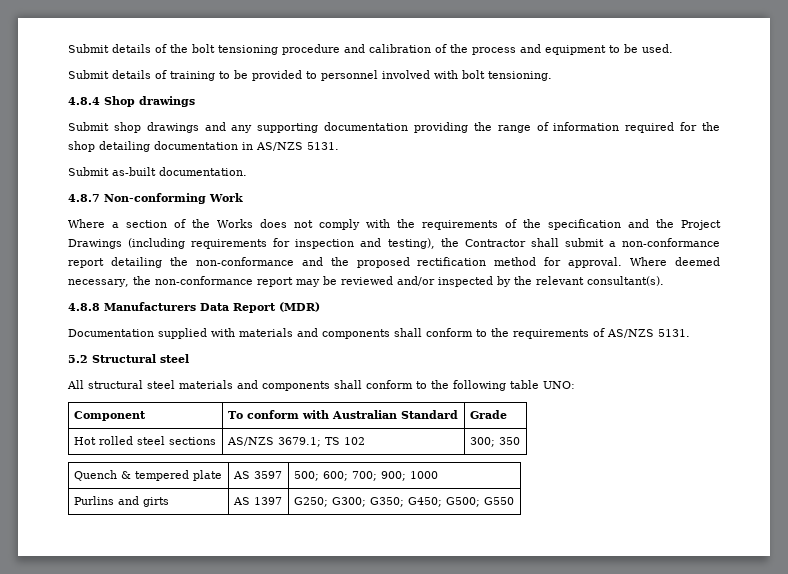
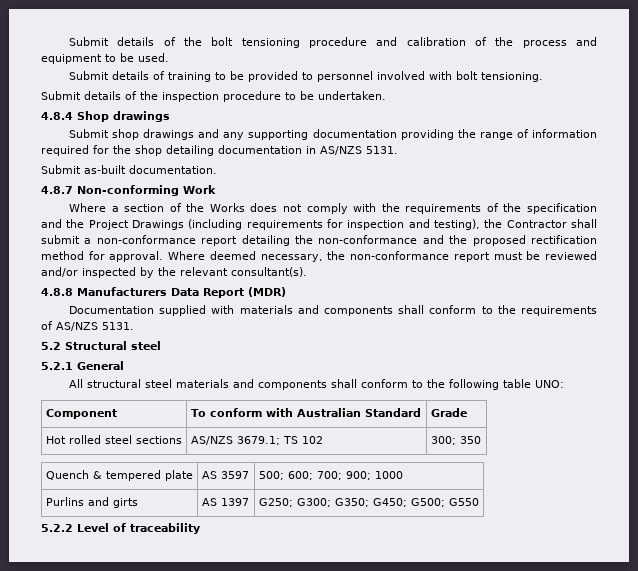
+ Submit details of the inspection procedure to be undertaken.
- Where deemed necessary, the non-conformance report may be reviewed and/or inspected by the relevant consultant(s).
+ Where deemed necessary, the non-conformance report must be reviewed and/or inspected by the relevant consultant(s).
+ 5.2.1 General
+ 5.2.2 Level of traceability

